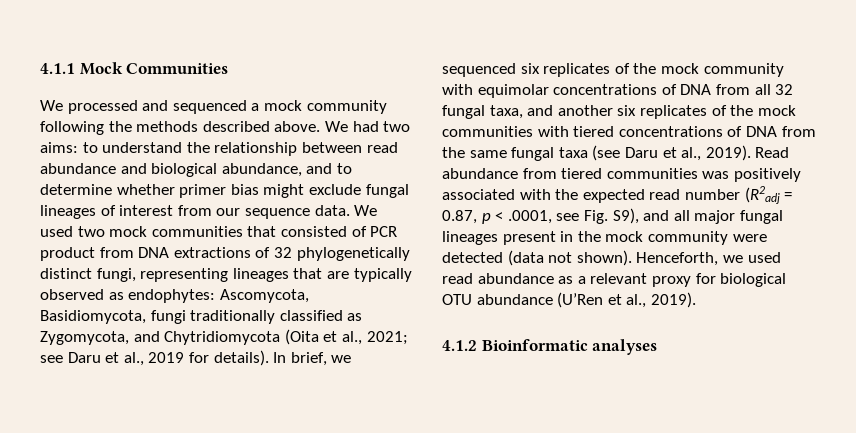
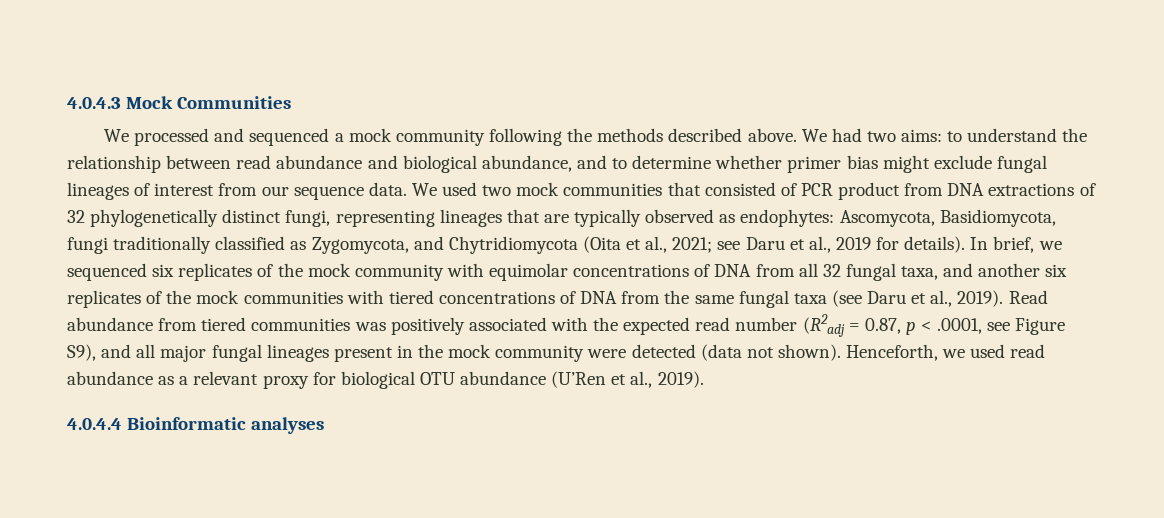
- 4.1.1 Mock Communities
+ 4.0.4.3 Mock Communities
- Read abundance from tiered communities was positively associated with the expected read number (R2adj = 0.87, p < .0001, see Fig. S9), and all major fungal lineages present in the mock community were detected (data not shown).
+ Read abundance from tiered communities was positively associated with the expected read number (R2adj = 0.87, p < .0001, see Figure S9), and all major fungal lineages present in the mock community were detected (data not shown).
- 4.1.2 Bioinformatic analyses
+ 4.0.4.4 Bioinformatic analyses

